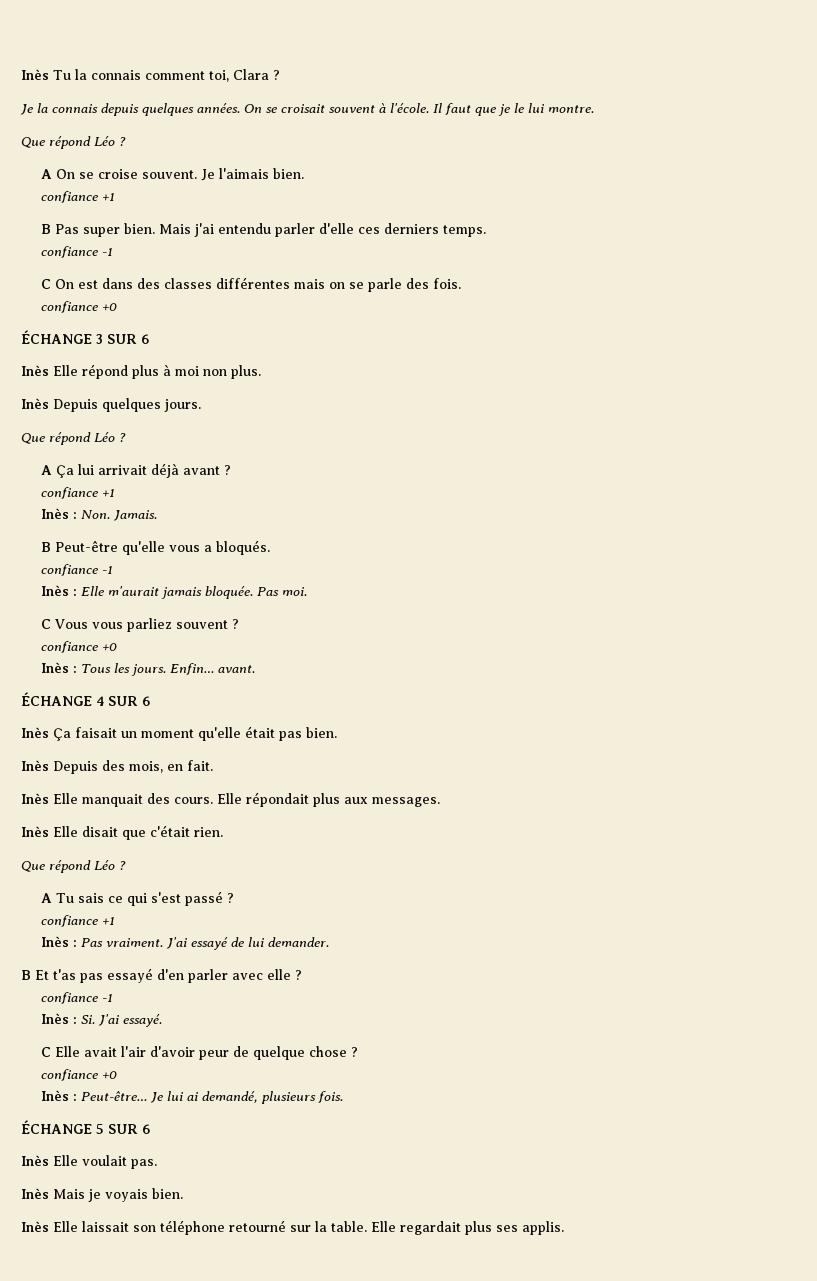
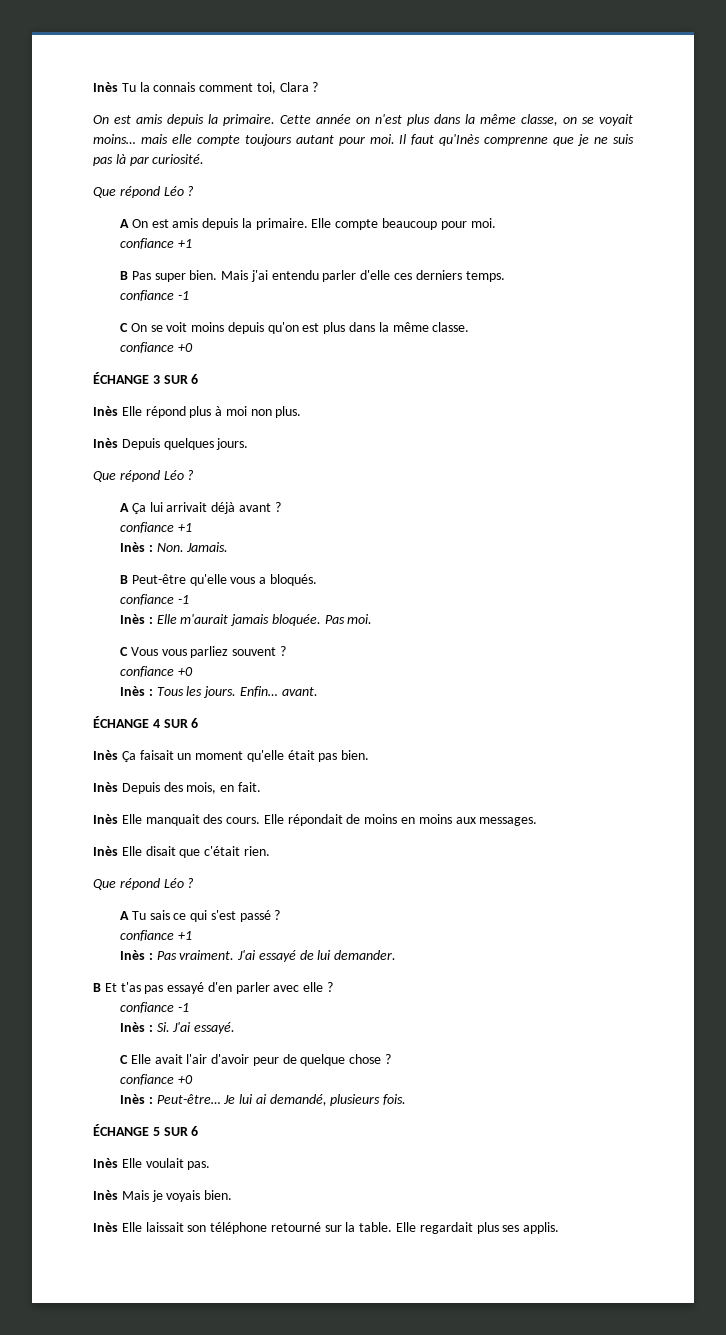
- Je la connais depuis quelques années. On se croisait souvent à l'école. Il faut que je le lui montre.
+ On est amis depuis la primaire. Cette année on n'est plus dans la même classe, on se voyait moins… mais elle compte toujours autant pour moi. Il faut qu'Inès comprenne que je ne suis pas là par curiosité.
- A On se croise souvent. Je l'aimais bien.
+ A On est amis depuis la primaire. Elle compte beaucoup pour moi.
- C On est dans des classes différentes mais on se parle des fois.
+ C On se voit moins depuis qu'on est plus dans la même classe.
- Elle répondait plus aux messages.
+ Elle répondait de moins en moins aux messages.

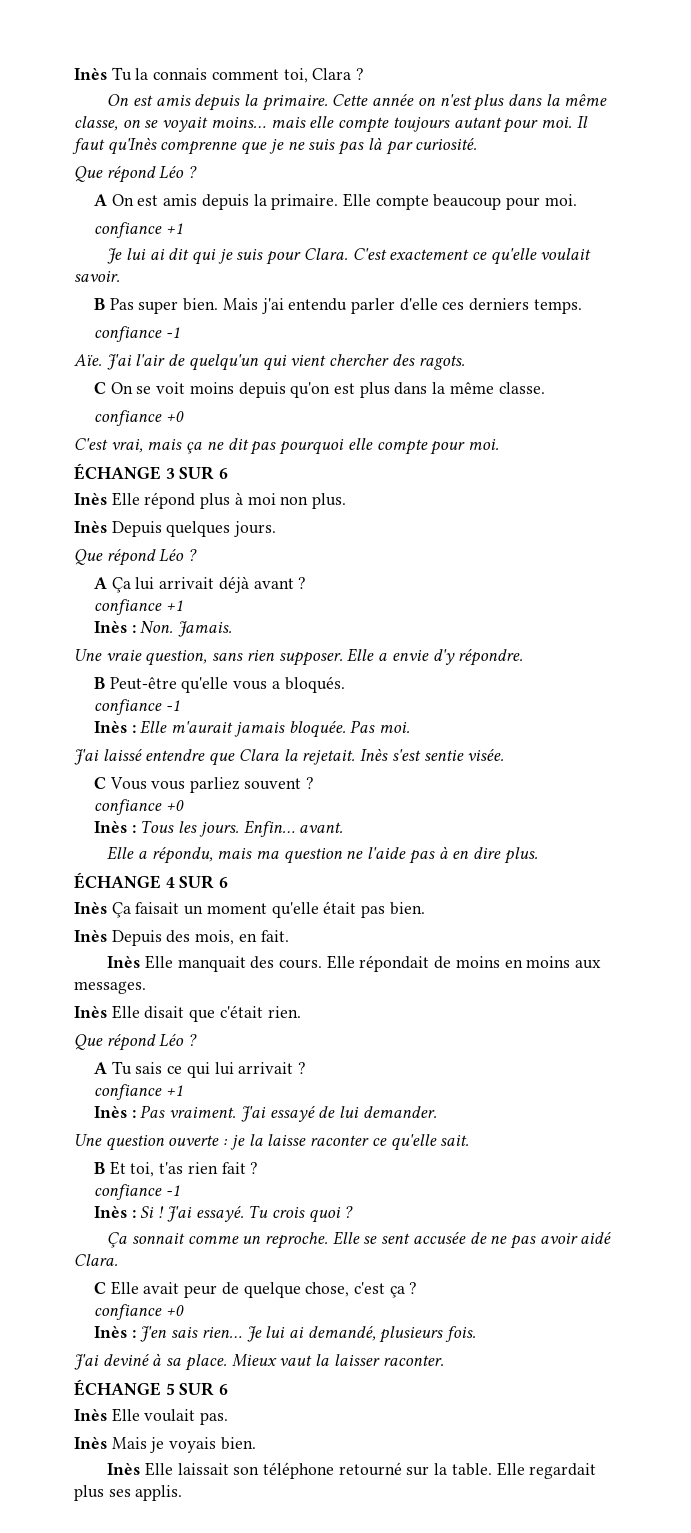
+ Je lui ai dit qui je suis pour Clara. C'est exactement ce qu'elle voulait savoir.
+ Aïe. J'ai l'air de quelqu'un qui vient chercher des ragots.
+ C'est vrai, mais ça ne dit pas pourquoi elle compte pour moi.
+ Une vraie question, sans rien supposer. Elle a envie d'y répondre.
+ J'ai laissé entendre que Clara la rejetait. Inès s'est sentie visée.
+ Elle a répondu, mais ma question ne l'aide pas à en dire plus.
- A Tu sais ce qui s'est passé ?
+ A Tu sais ce qui lui arrivait ?
- B Et t'as pas essayé d'en parler avec elle ?
+ Une question ouverte : je la laisse raconter ce qu'elle sait.
+ B Et toi, t'as rien fait ?
- Inès : Si. J'ai essayé.
+ Inès : Si ! J'ai essayé. Tu crois quoi ?
+ Ça sonnait comme un reproche. Elle se sent accusée de ne pas avoir aidé Clara.
- C Elle avait l'air d'avoir peur de quelque chose ?
+ C Elle avait peur de quelque chose, c'est ça ?
  confiance +0
- Inès : Peut-être…
+ Inès : J'en sais rien…
+ J'ai deviné à sa place. Mieux vaut la laisser raconter.

